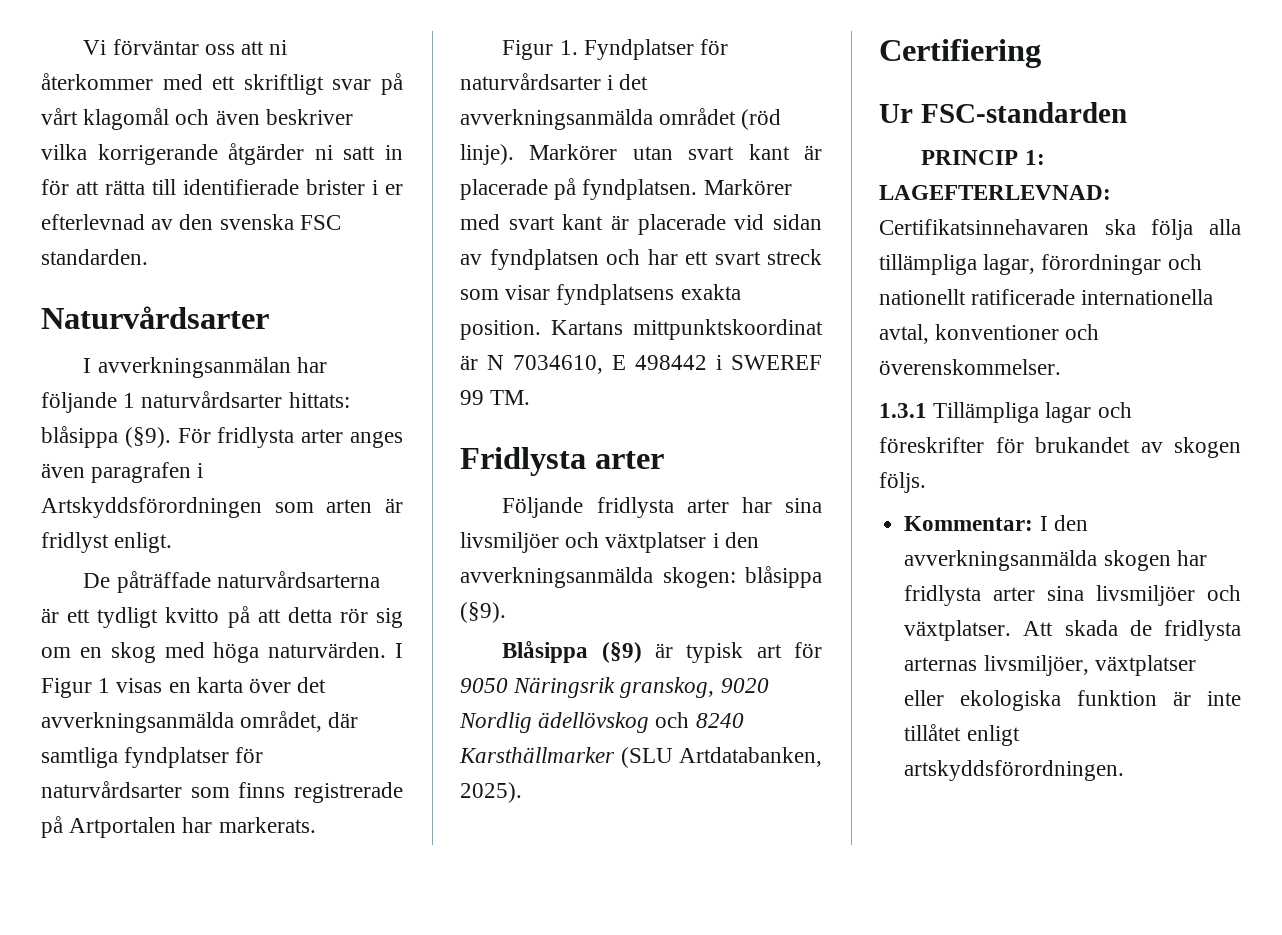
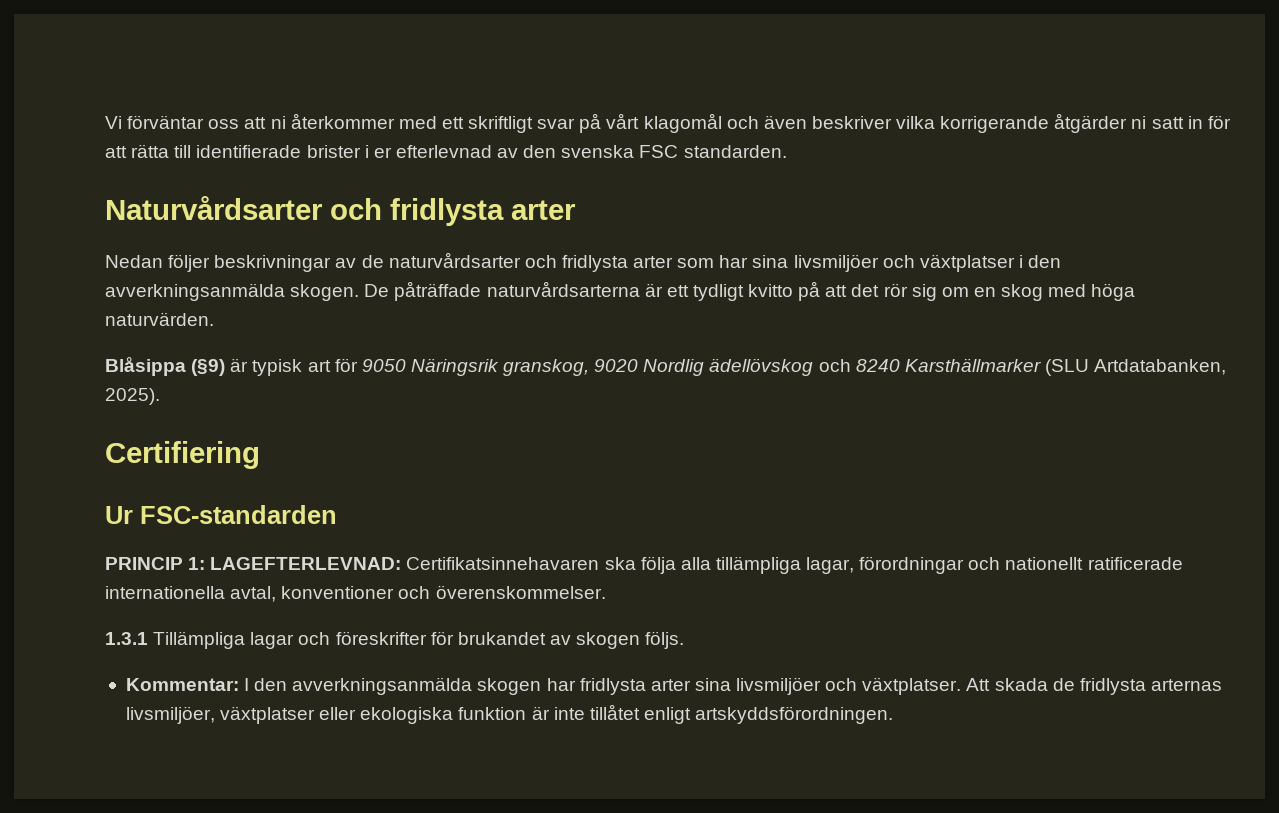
- Naturvårdsarter
- I avverkningsanmälan har följande 1 naturvårdsarter hittats: blåsippa (§9). För fridlysta arter anges även paragrafen i Artskyddsförordningen som arten är fridlyst enligt.
- De påträffade naturvårdsarterna är ett tydligt kvitto på att detta rör sig om en skog med höga naturvärden. I Figur 1 visas en karta över det avverkningsanmälda området, där samtliga fyndplatser för naturvårdsarter som finns registrerade på Artportalen har markerats.
- Figur 1. Fyndplatser för naturvårdsarter i det avverkningsanmälda området (röd linje). Markörer utan svart kant är placerade på fyndplatsen. Markörer med svart kant är placerade vid sidan av fyndplatsen och har ett svart streck som visar fyndplatsens exakta position. Kartans mittpunktskoordinat är N 7034610, E 498442 i SWEREF 99 TM.
- Fridlysta arter
- Följande fridlysta arter har sina livsmiljöer och växtplatser i den avverkningsanmälda skogen: blåsippa (§9).
+ Naturvårdsarter och fridlysta arter
+ Nedan följer beskrivningar av de naturvårdsarter och fridlysta arter som har sina livsmiljöer och växtplatser i den avverkningsanmälda skogen. De påträffade naturvårdsarterna är ett tydligt kvitto på att det rör sig om en skog med höga naturvärden.

